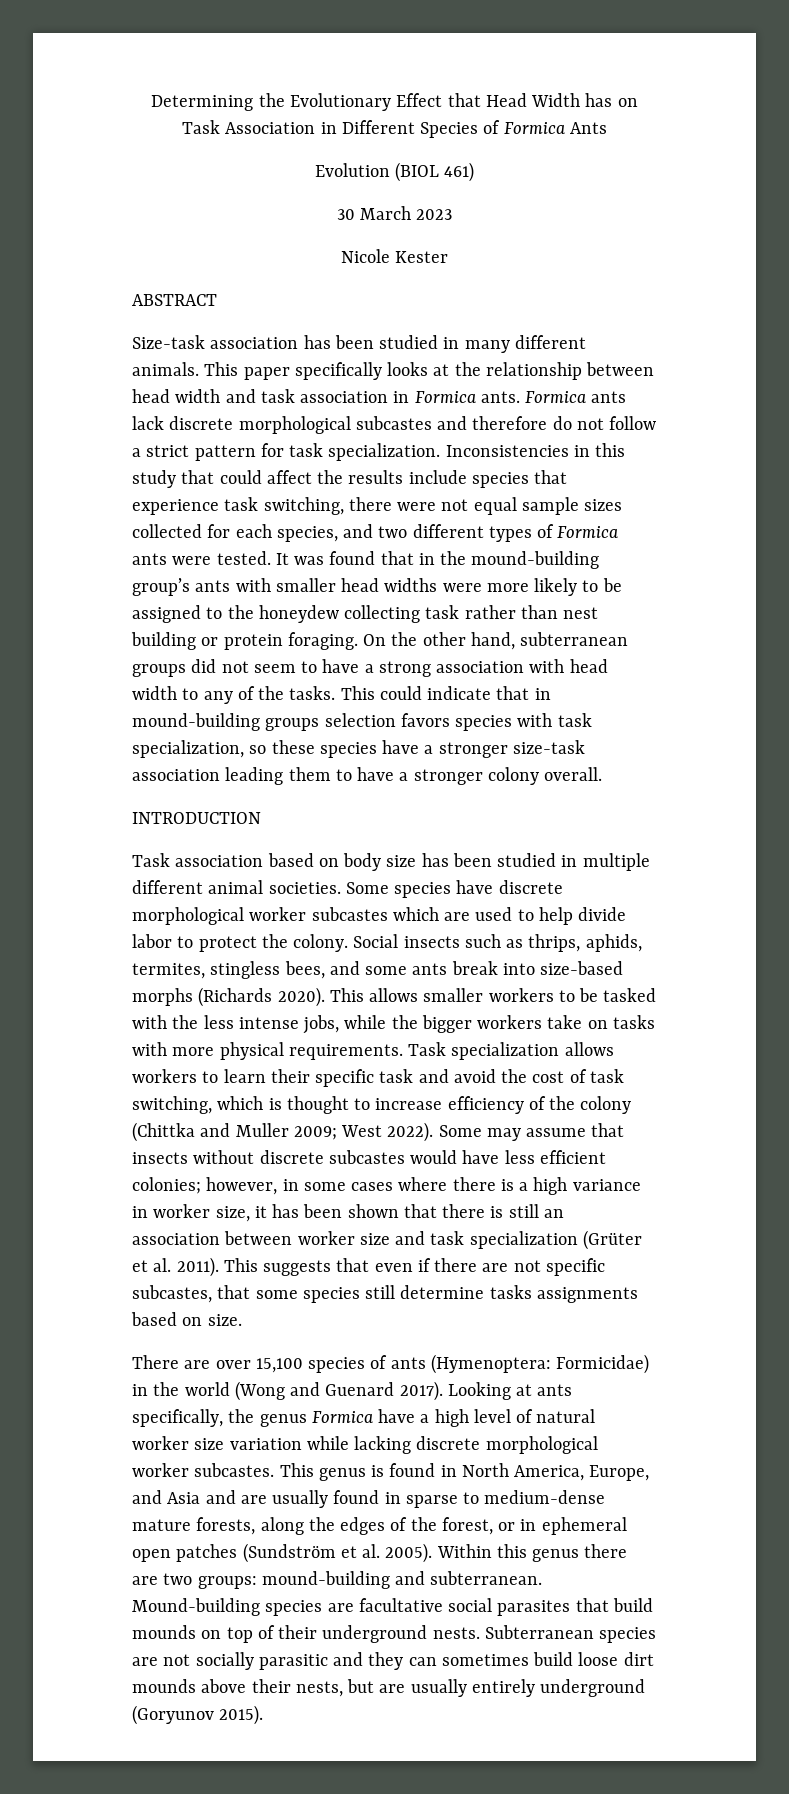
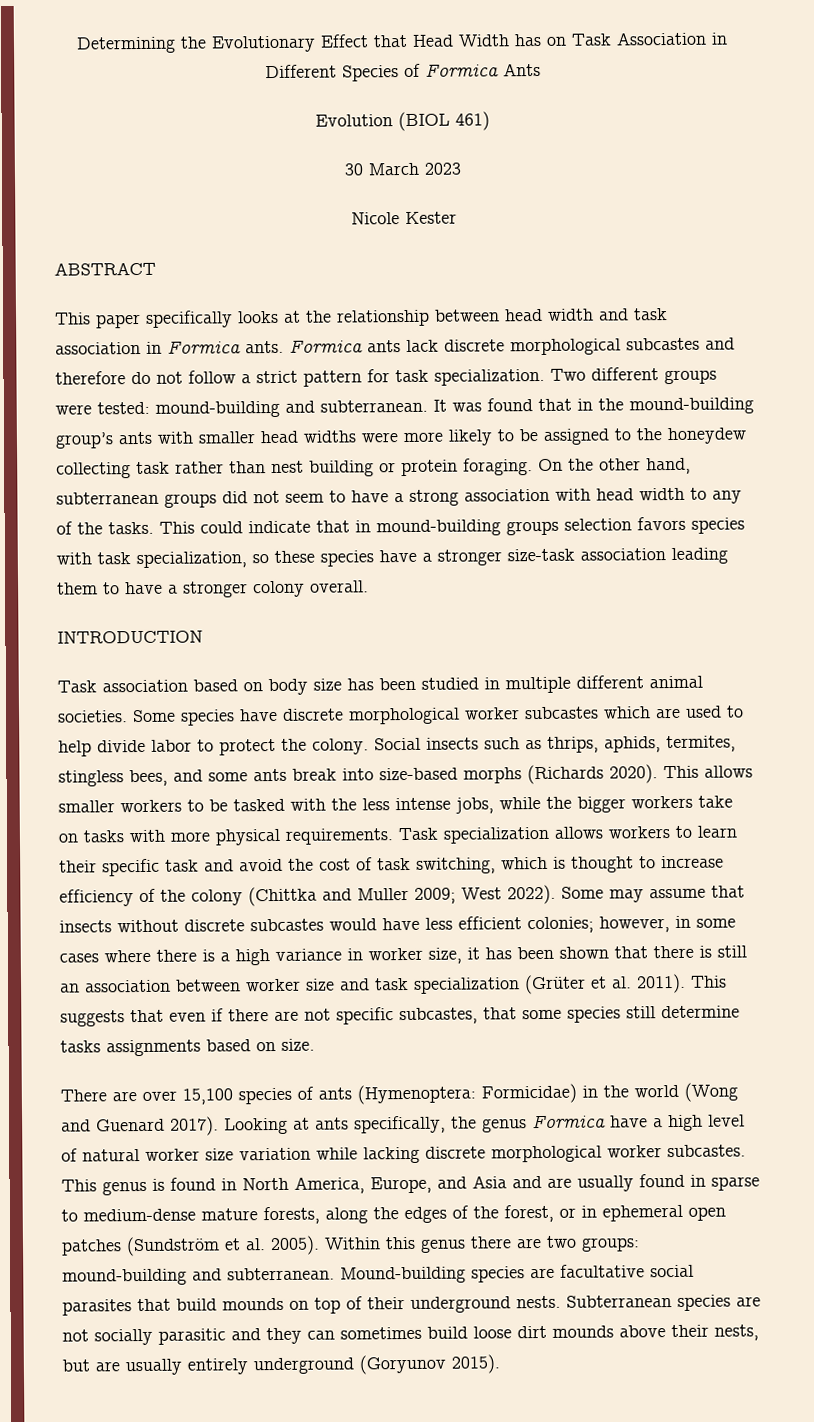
- Size-task association has been studied in many different animals.
- Inconsistencies in this study that could affect the results include species that experience task switching, there were not equal sample sizes collected for each species, and two different types of Formica ants were tested.
+ Two different groups were tested: mound-building and subterranean.

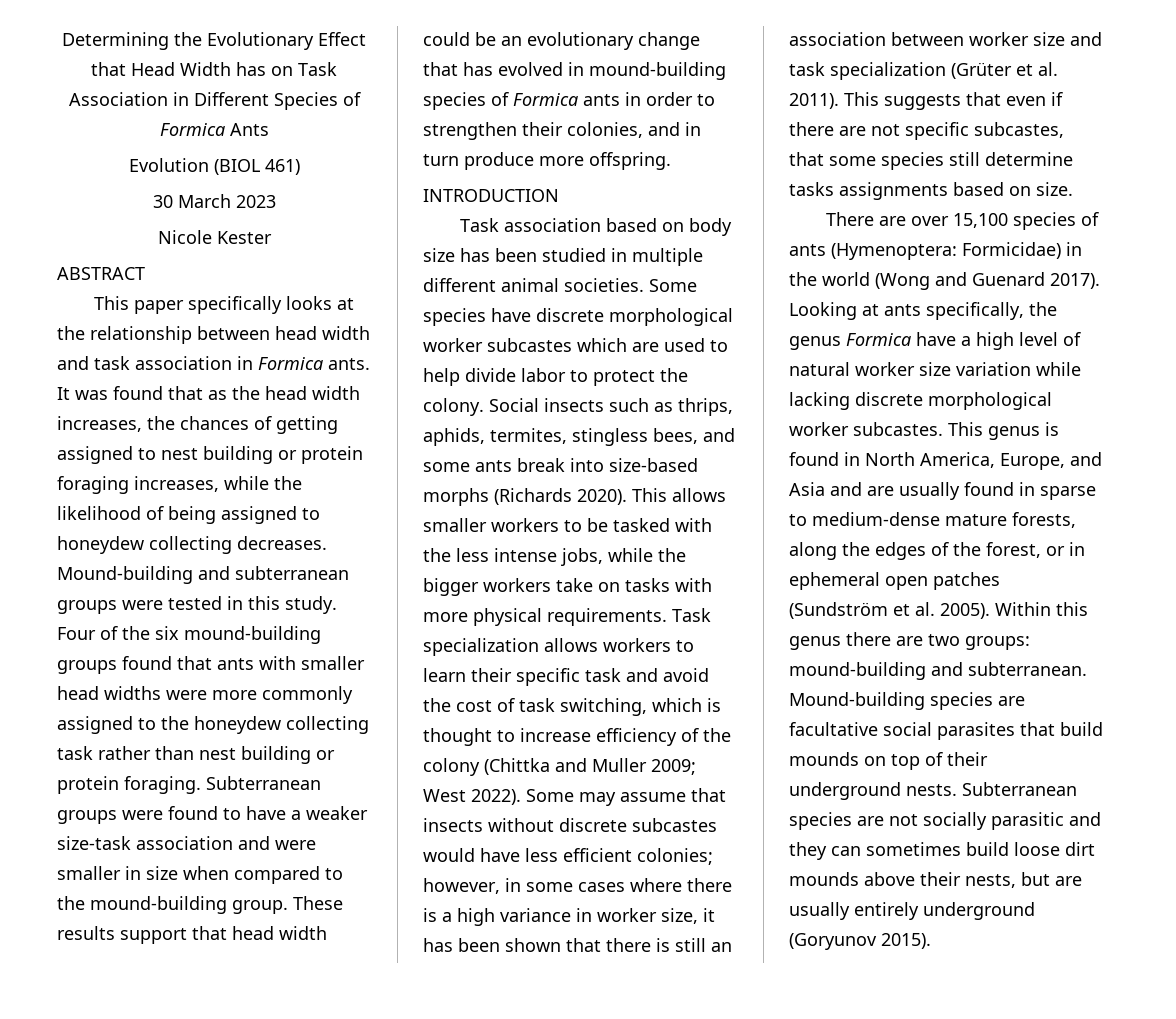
- Formica ants lack discrete morphological subcastes and therefore do not follow a strict pattern for task specialization. Two different groups were tested: mound-building and subterranean. It was found that in the mound-building group’s ants with smaller head widths were more likely to be assigned to the honeydew collecting task rather than nest building or protein foraging.
+ It was found that as the head width increases, the chances of getting assigned to nest building or protein foraging increases, while the likelihood of being assigned to honeydew collecting decreases. Mound-building and subterranean groups were tested in this study. Four of the six mound-building groups found that ants with smaller head widths were more commonly assigned to the honeydew collecting task rather than nest building or protein foraging.
- On the other hand, subterranean groups did not seem to have a strong association with head width to any of the tasks. This could indicate that in mound-building groups selection favors species with task specialization, so these species have a stronger size-task association leading them to have a stronger colony overall.
+ Subterranean groups were found to have a weaker size-task association and were smaller in size when compared to the mound-building group. These results support that head width could be an evolutionary change that has evolved in mound-building species of Formica ants in order to strengthen their colonies, and in turn produce more offspring.

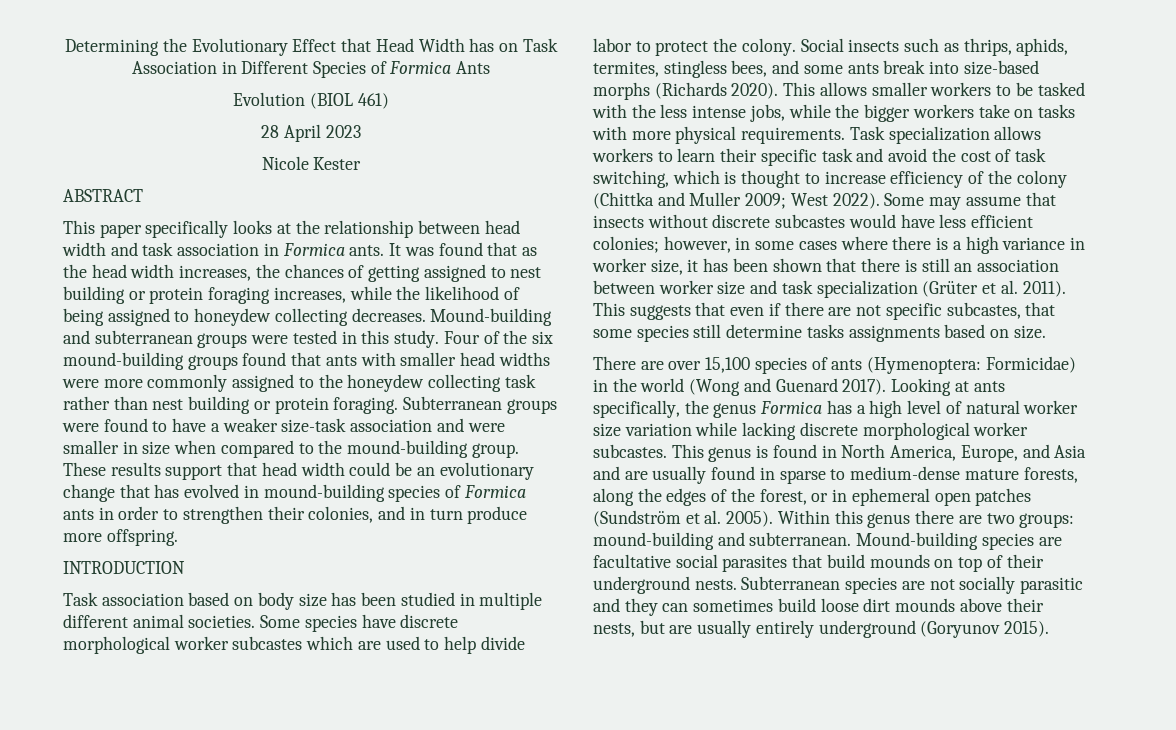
- 30 March 2023
+ 28 April 2023
- Looking at ants specifically, the genus Formica have a high level of natural worker size variation while lacking discrete morphological worker subcastes.
+ Looking at ants specifically, the genus Formica has a high level of natural worker size variation while lacking discrete morphological worker subcastes.

